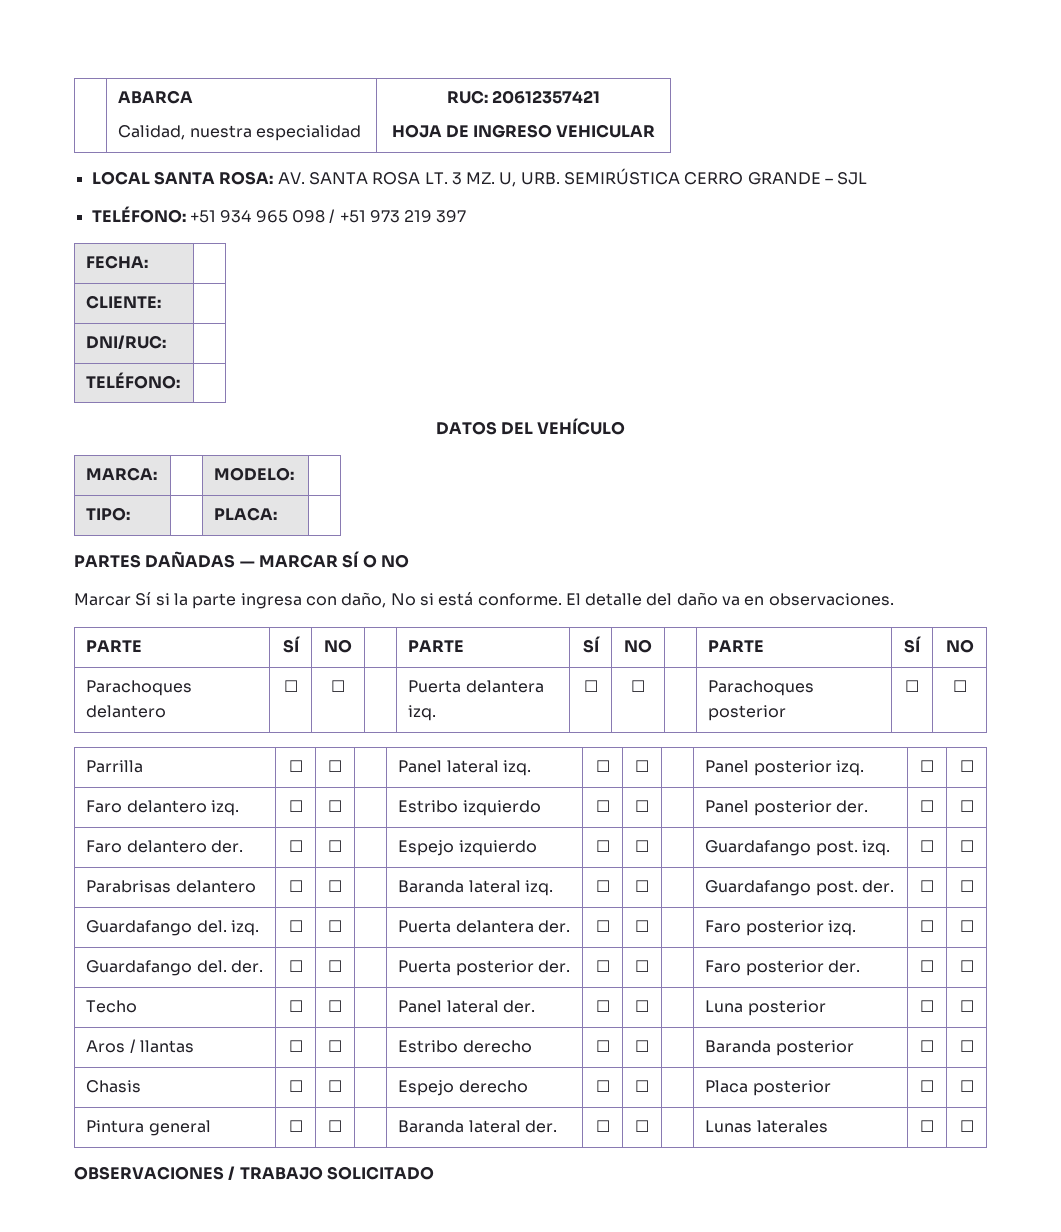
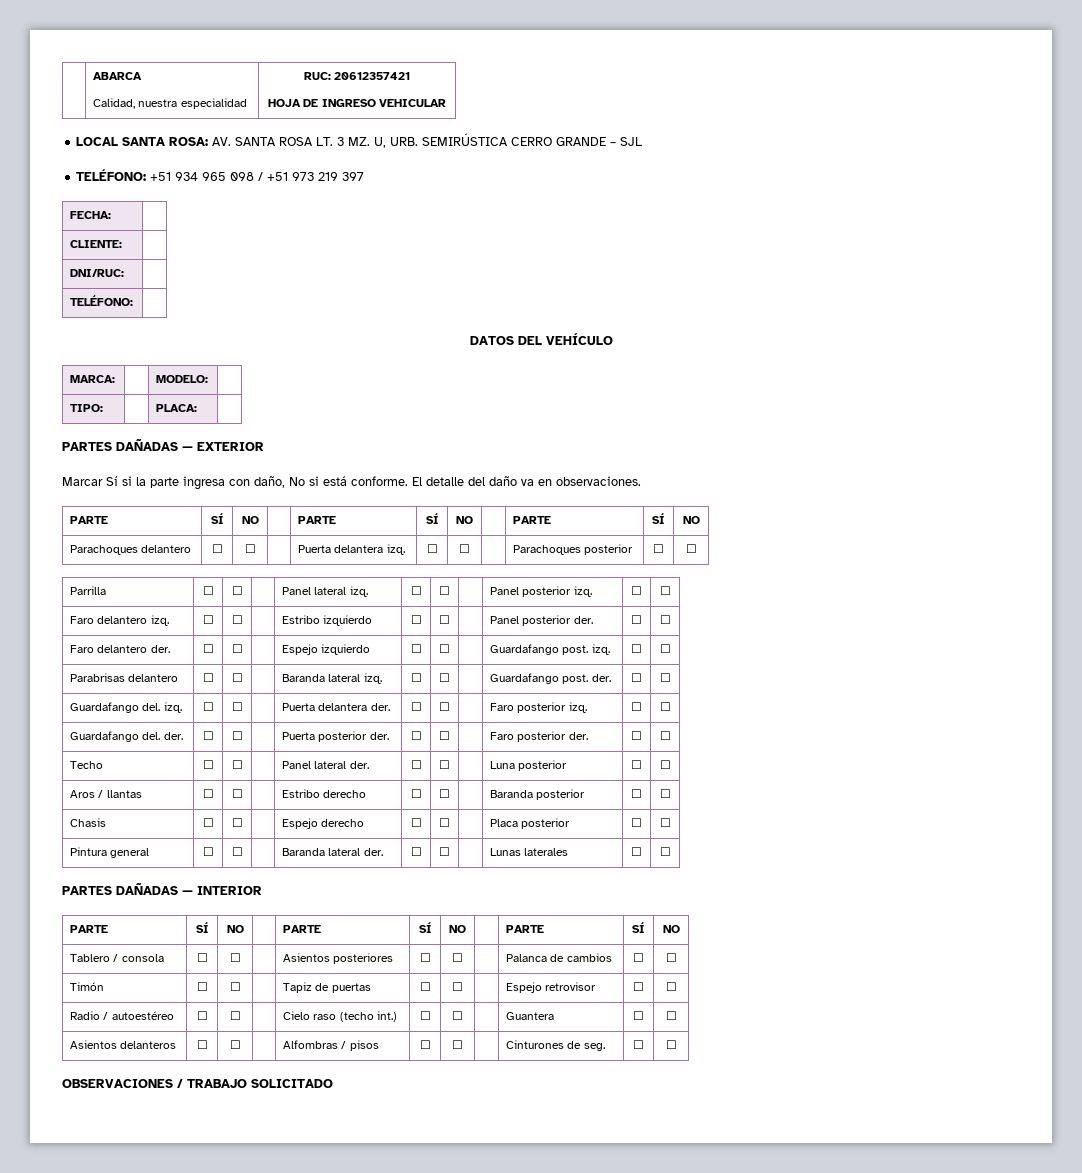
- PARTES DAÑADAS — MARCAR SÍ O NO
+ PARTES DAÑADAS — EXTERIOR
+ PARTES DAÑADAS — INTERIOR
+ PARTE | SÍ | NO | | PARTE | SÍ | NO | | PARTE | SÍ | NO
+ Tablero / consola | ☐ | ☐ | | Asientos posteriores | ☐ | ☐ | | Palanca de cambios | ☐ | ☐
+ Timón | ☐ | ☐ | | Tapiz de puertas | ☐ | ☐ | | Espejo retrovisor | ☐ | ☐
+ Radio / autoestéreo | ☐ | ☐ | | Cielo raso (techo int.) | ☐ | ☐ | | Guantera | ☐ | ☐
+ Asientos delanteros | ☐ | ☐ | | Alfombras / pisos | ☐ | ☐ | | Cinturones de seg. | ☐ | ☐

